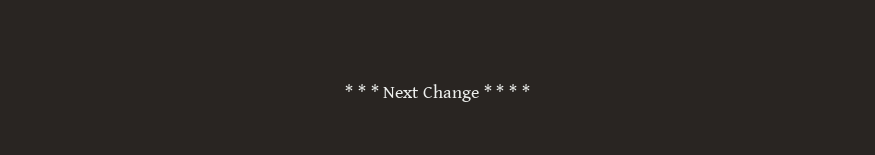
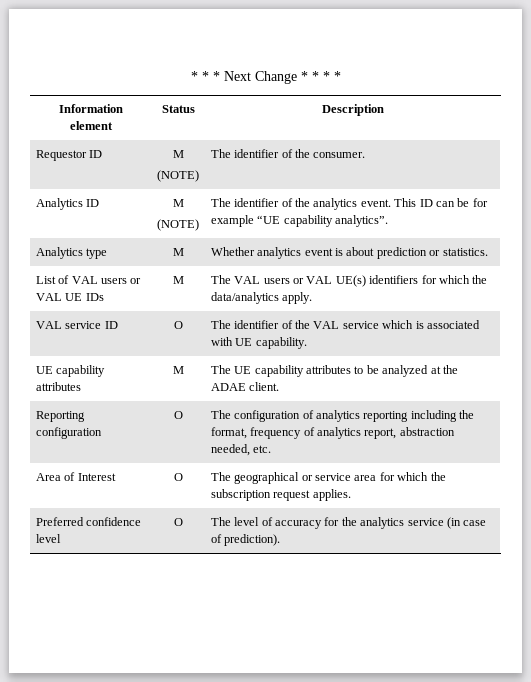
+ Information element | Status | Description
+ Requestor ID | M
+ (NOTE) | The identifier of the consumer.
+ Analytics ID | M
+ (NOTE) | The identifier of the analytics event. This ID can be for example “UE capability analytics”.
+ Analytics type | M | Whether analytics event is about prediction or statistics.
+ List of VAL users or VAL UE IDs | M | The VAL users or VAL UE(s) identifiers for which the data/analytics apply.
+ VAL service ID | O | The identifier of the VAL service which is associated with UE capability.
+ UE capability attributes | M | The UE capability attributes to be analyzed at the ADAE client.
+ Reporting configuration | O | The configuration of analytics reporting including the format, frequency of analytics report, abstraction needed, etc.
+ Area of Interest | O | The geographical or service area for which the subscription request applies.
+ Preferred confidence level | O | The level of accuracy for the analytics service (in case of prediction).

